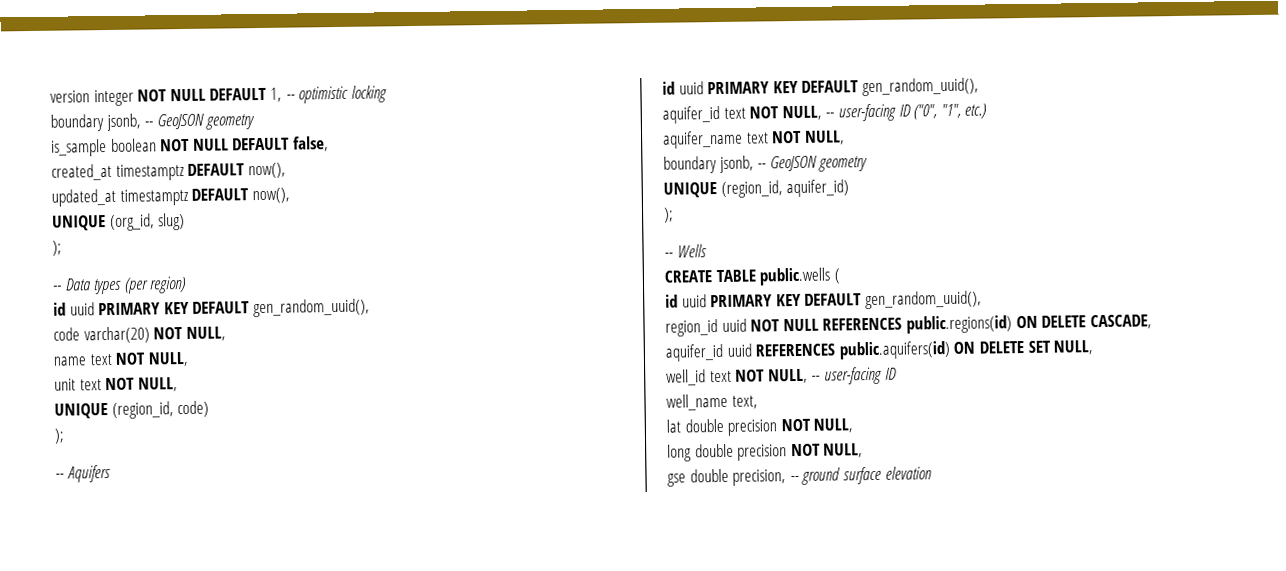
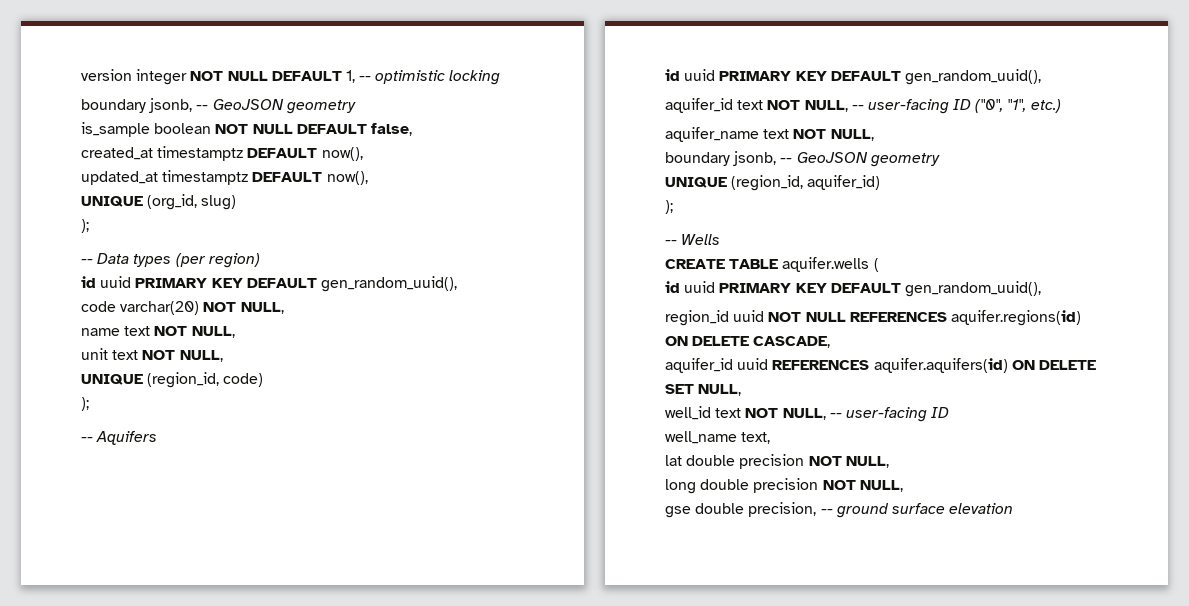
- CREATE TABLE public.wells (
+ CREATE TABLE aquifer.wells (
- region_id uuid NOT NULL REFERENCES public.regions(id) ON DELETE CASCADE,
+ region_id uuid NOT NULL REFERENCES aquifer.regions(id) ON DELETE CASCADE,
- aquifer_id uuid REFERENCES public.aquifers(id) ON DELETE SET NULL,
+ aquifer_id uuid REFERENCES aquifer.aquifers(id) ON DELETE SET NULL,

